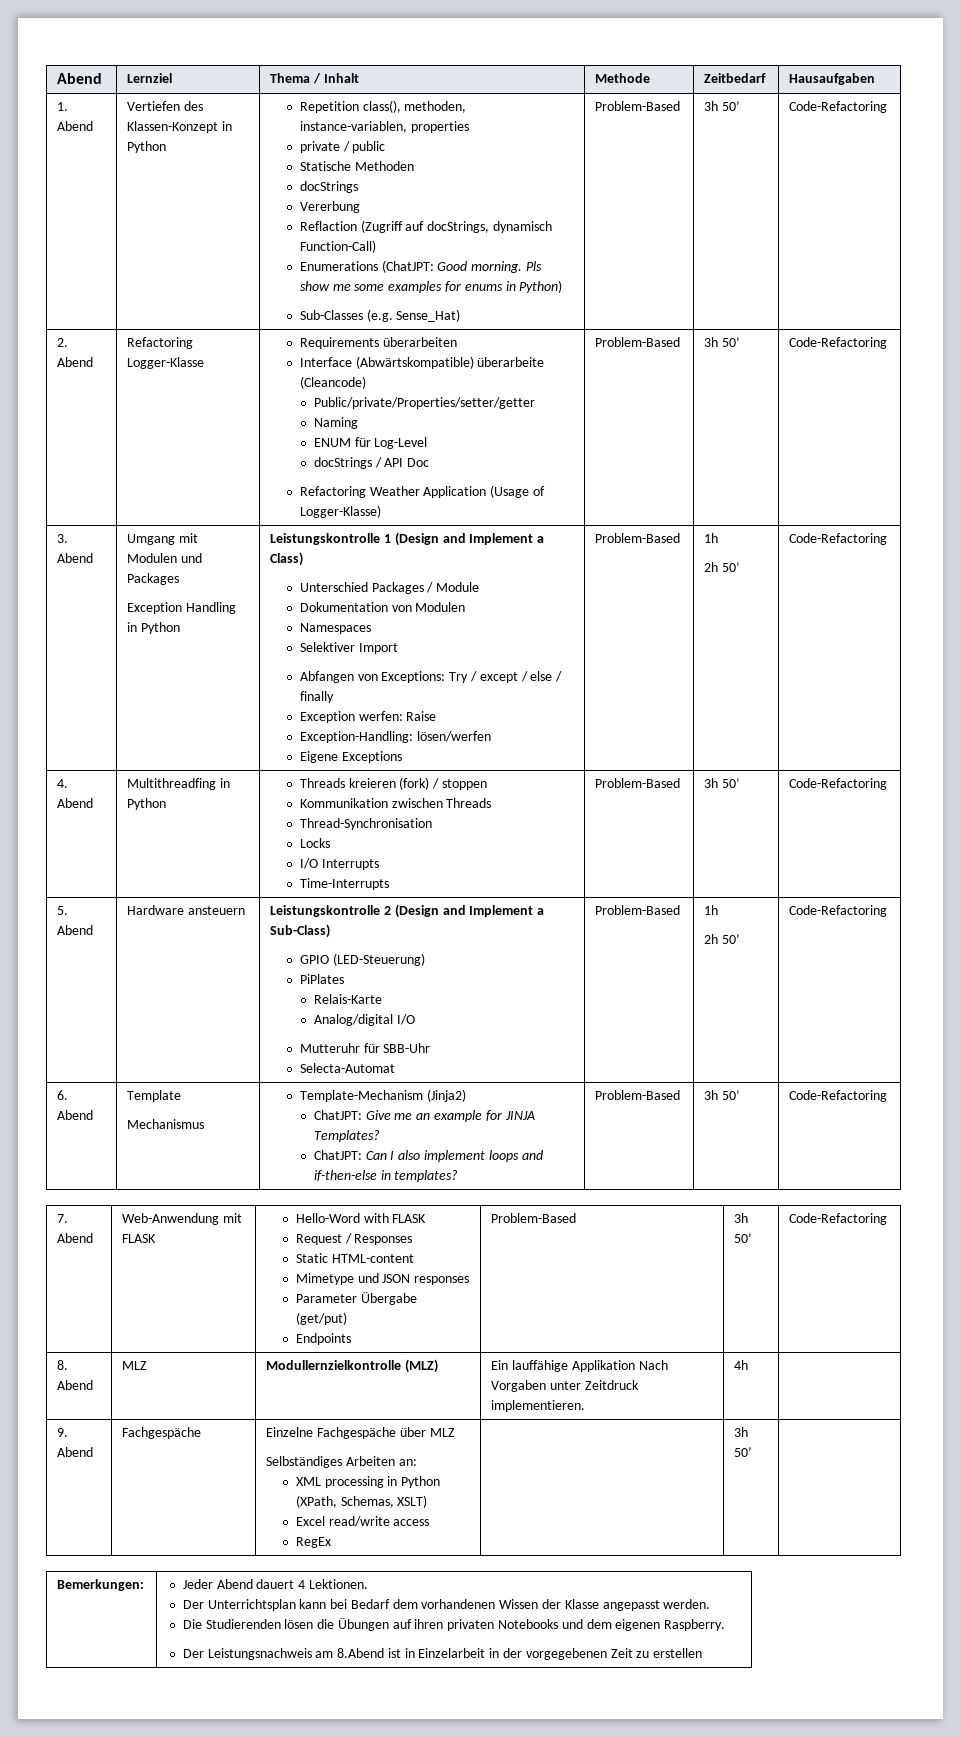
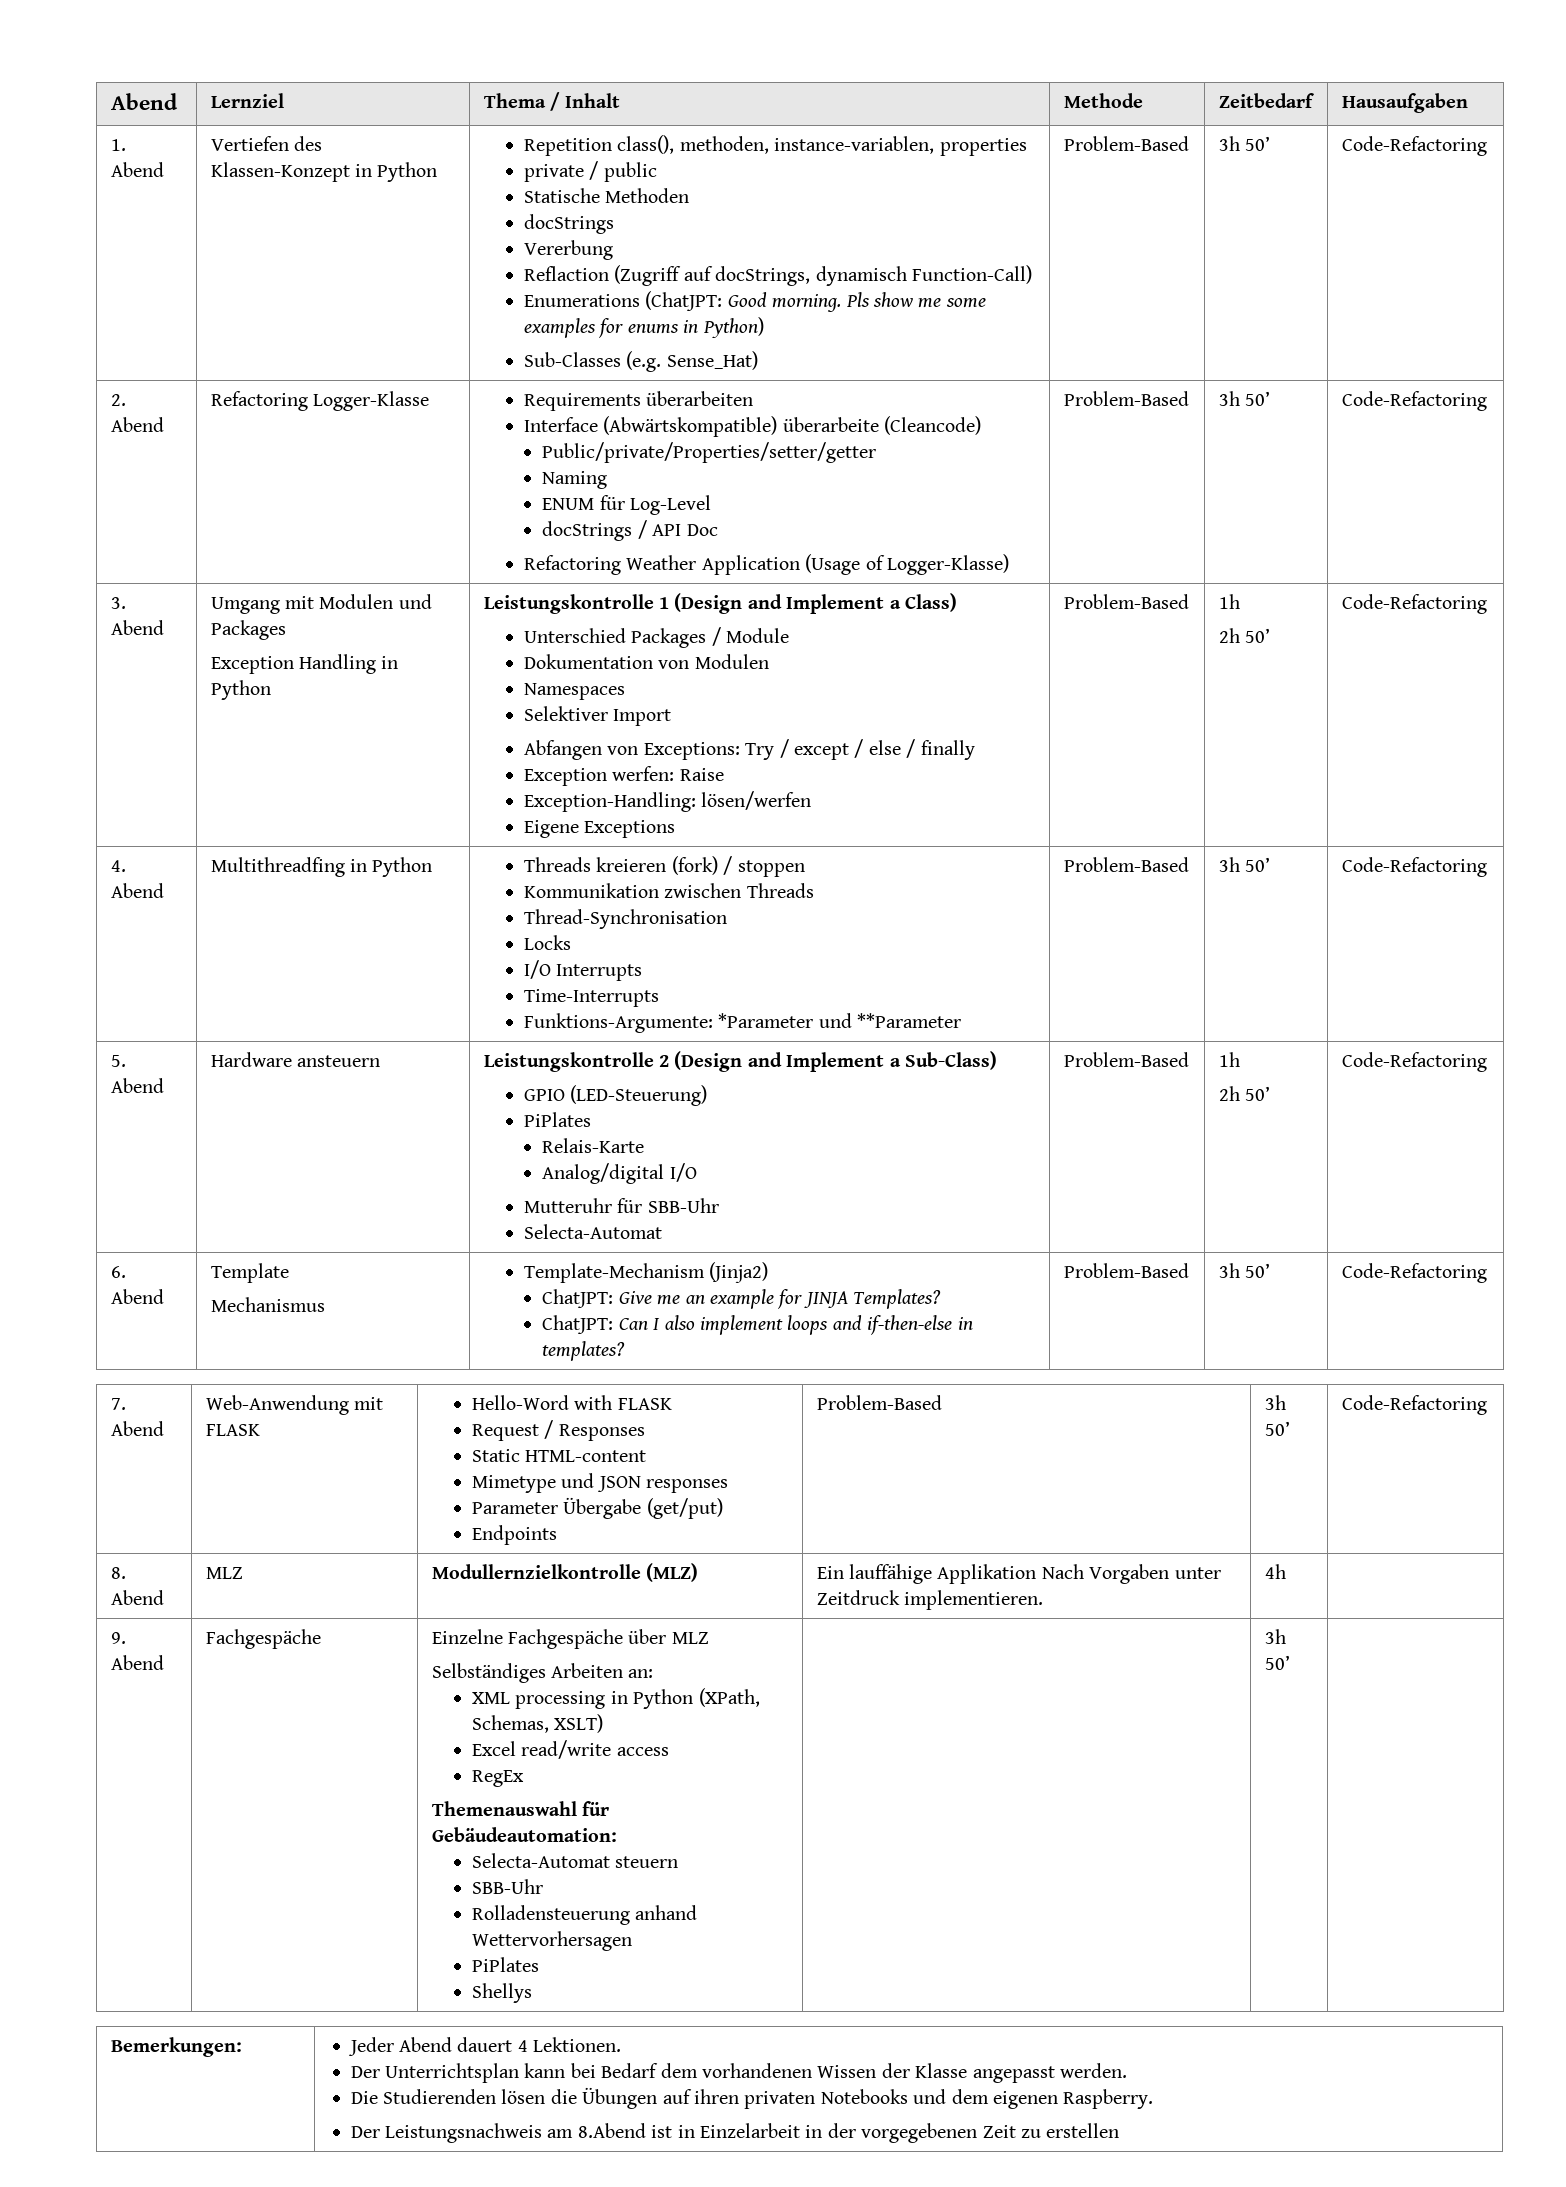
  4. Abend | Multithreadfing in Python | Threads kreieren (fork) / stoppen
  Kommunikation zwischen Threads
  Thread-Synchronisation
  Locks
  I/O Interrupts
- Time-Interrupts | Problem-Based | 3h 50’ | Code-Refactoring
+ Time-Interrupts
+ Funktions-Argumente: *Parameter und **Parameter | Problem-Based | 3h 50’ | Code-Refactoring
  9. Abend | Fachgespäche | Einzelne Fachgespäche über MLZ
  Selbständiges Arbeiten an:
  XML processing in Python (XPath, Schemas, XSLT)
  Excel read/write access
- RegEx | | 3h 50’ |
+ RegEx
+ Themenauswahl für Gebäudeautomation:
+ Selecta-Automat steuern
+ SBB-Uhr
+ Rolladensteuerung anhand Wettervorhersagen
+ PiPlates
+ Shellys | | 3h 50’ |

